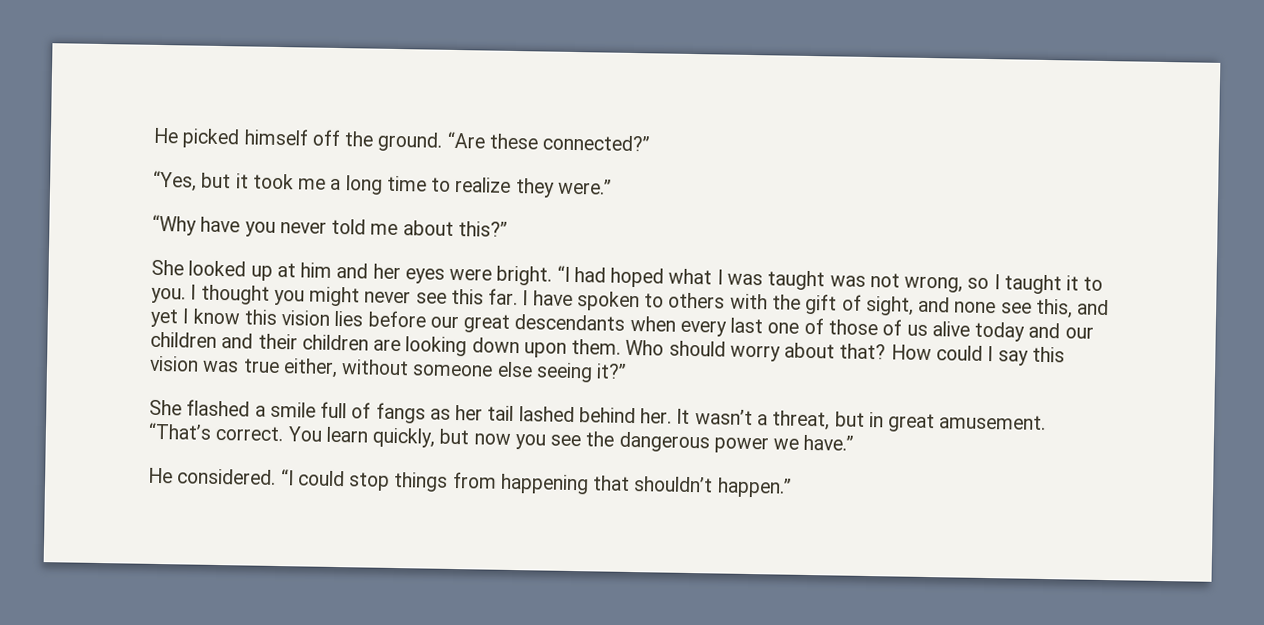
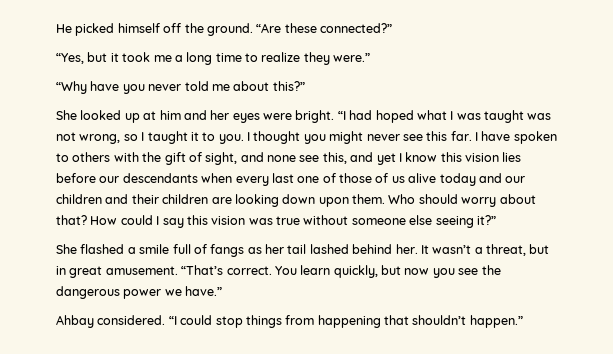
- I have spoken to others with the gift of sight, and none see this, and yet I know this vision lies before our great descendants when every last one of those of us alive today and our children and their children are looking down upon them.
+ I have spoken to others with the gift of sight, and none see this, and yet I know this vision lies before our descendants when every last one of those of us alive today and our children and their children are looking down upon them.
- How could I say this vision was true either, without someone else seeing it?”
+ How could I say this vision was true without someone else seeing it?”
- He considered.
+ Ahbay considered.

